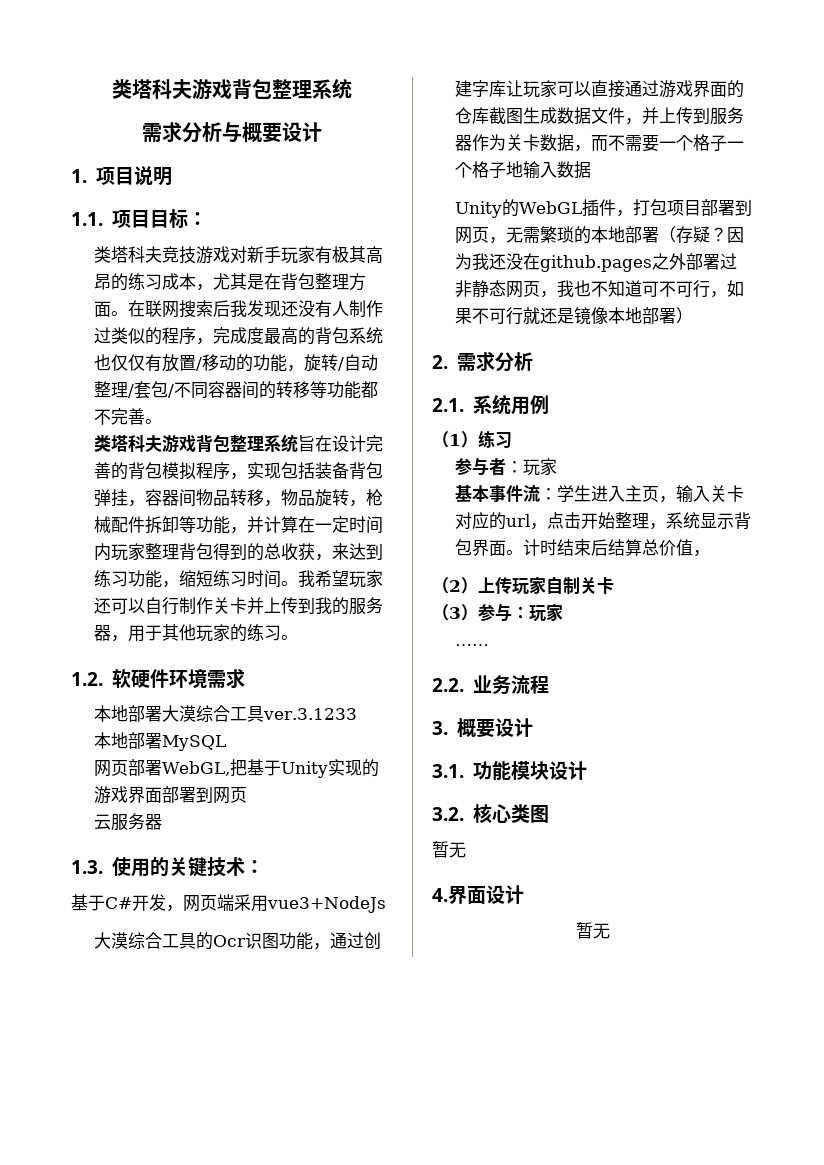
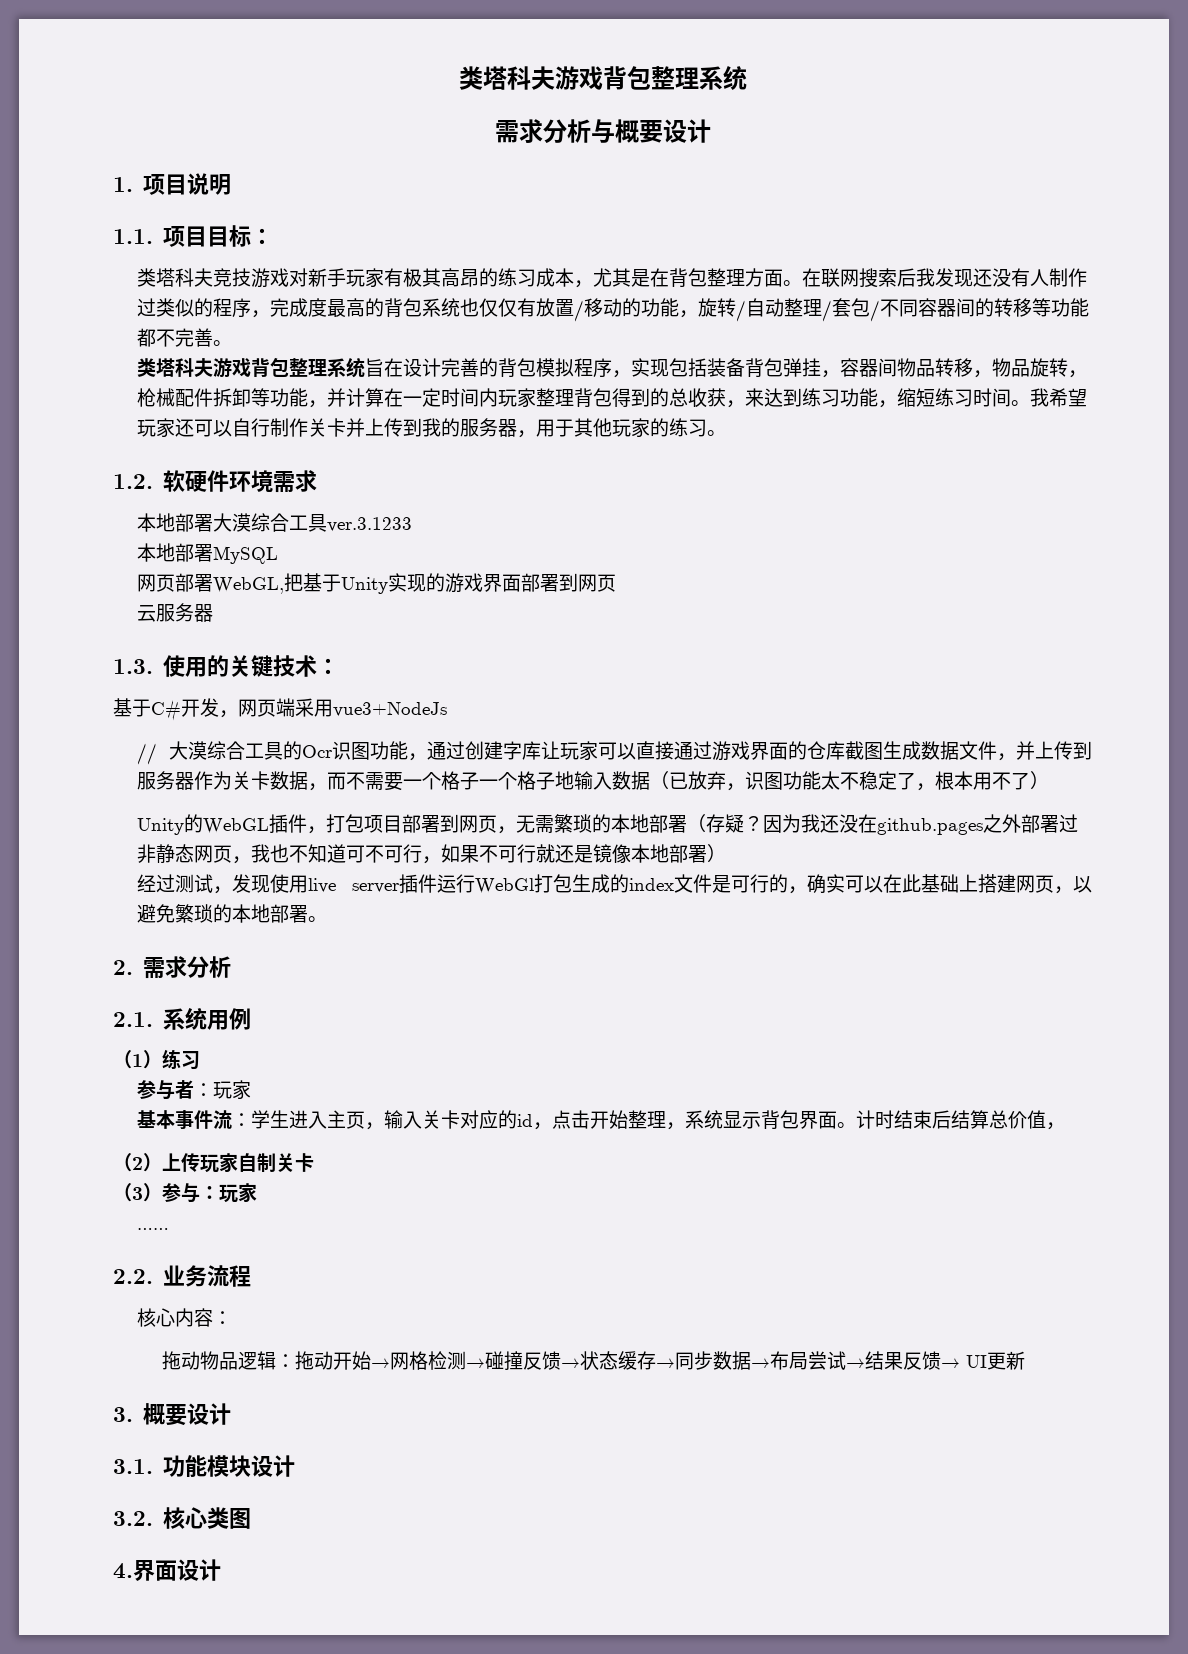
- 大漠综合工具的Ocr识图功能，通过创建字库让玩家可以直接通过游戏界面的仓库截图生成数据文件，并上传到服务器作为关卡数据，而不需要一个格子一个格子地输入数据
+ // 大漠综合工具的Ocr识图功能，通过创建字库让玩家可以直接通过游戏界面的仓库截图生成数据文件，并上传到服务器作为关卡数据，而不需要一个格子一个格子地输入数据（已放弃，识图功能太不稳定了，根本用不了）
+ 经过测试，发现使用live server插件运行WebGl打包生成的index文件是可行的，确实可以在此基础上搭建网页，以避免繁琐的本地部署。
- 基本事件流：学生进入主页，输入关卡对应的url，点击开始整理，系统显示背包界面。
+ 基本事件流：学生进入主页，输入关卡对应的id，点击开始整理，系统显示背包界面。
+ 核心内容：
+ 拖动物品逻辑：拖动开始→网格检测→碰撞反馈→状态缓存→同步数据→布局尝试→结果反馈→ UI更新
  3.2.核心类图
- 暂无
  4.界面设计
- 暂无

